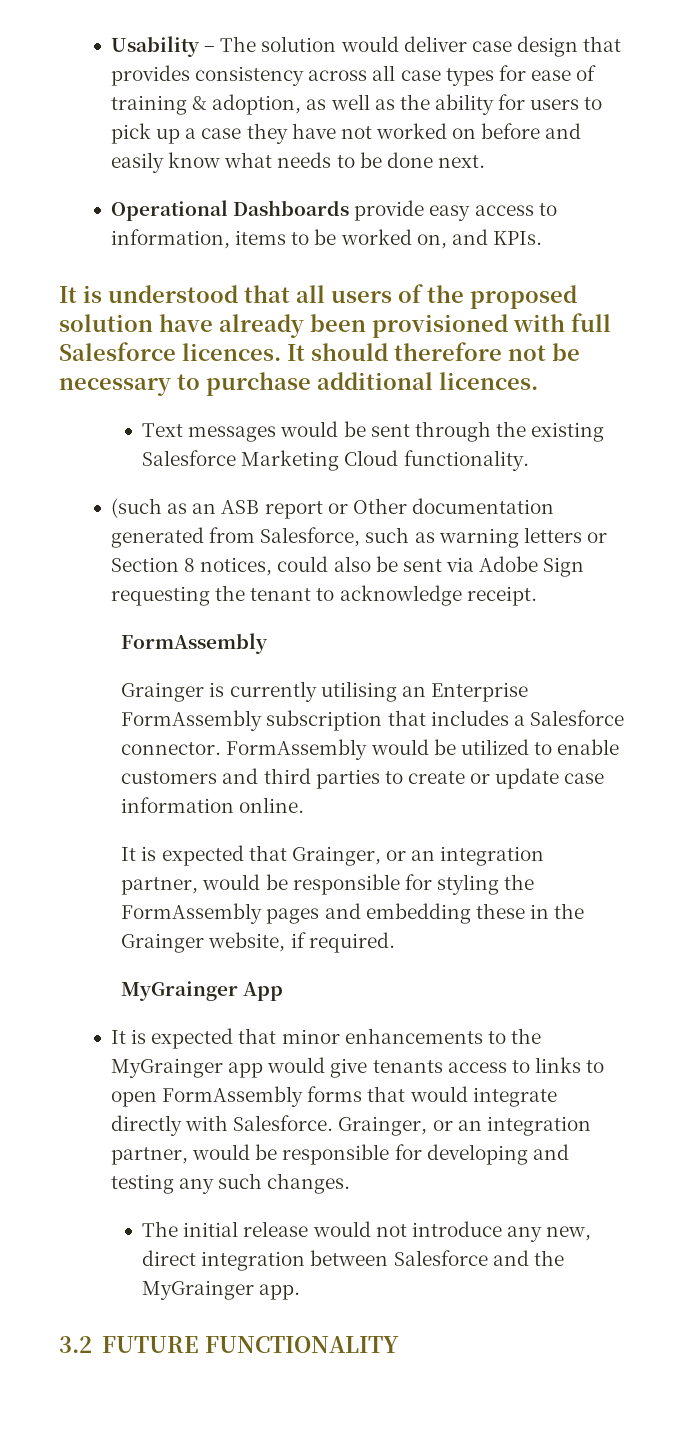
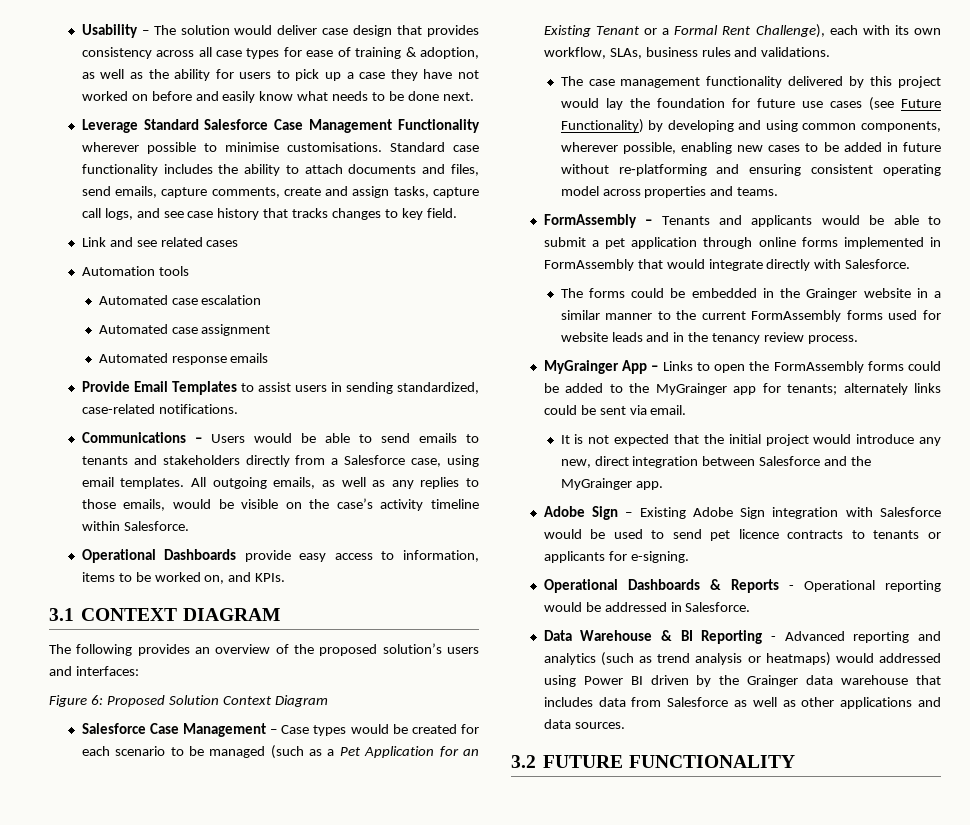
+ Leverage Standard Salesforce Case Management Functionality wherever possible to minimise customisations. Standard case functionality includes the ability to attach documents and files, send emails, capture comments, create and assign tasks, capture call logs, and see case history that tracks changes to key field.
+ Link and see related cases
+ Automation tools
+ Automated case escalation
+ Automated case assignment
+ Automated response emails
+ Provide Email Templates to assist users in sending standardized, case-related notifications.
+ Communications – Users would be able to send emails to tenants and stakeholders directly from a Salesforce case, using email templates. All outgoing emails, as well as any replies to those emails, would be visible on the case’s activity timeline within Salesforce.
- It is understood that all users of the proposed solution have already been provisioned with full Salesforce licences. It should therefore not be necessary to purchase additional licences.
- Text messages would be sent through the existing Salesforce Marketing Cloud functionality.
- (such as an ASB report or Other documentation generated from Salesforce, such as warning letters or Section 8 notices, could also be sent via Adobe Sign requesting the tenant to acknowledge receipt.
- FormAssembly
- Grainger is currently utilising an Enterprise FormAssembly subscription that includes a Salesforce connector. FormAssembly would be utilized to enable customers and third parties to create or update case information online.
- It is expected that Grainger, or an integration partner, would be responsible for styling the FormAssembly pages and embedding these in the Grainger website, if required.
- MyGrainger App
- It is expected that minor enhancements to the MyGrainger app would give tenants access to links to open FormAssembly forms that would integrate directly with Salesforce. Grainger, or an integration partner, would be responsible for developing and testing any such changes.
- The initial release would not introduce any new, direct integration between Salesforce and the MyGrainger app.
+ 3.1 CONTEXT DIAGRAM
+ The following provides an overview of the proposed solution’s users and interfaces:
+ Figure 6: Proposed Solution Context Diagram
+ Salesforce Case Management – Case types would be created for each scenario to be managed (such as a Pet Application for an Existing Tenant or a Formal Rent Challenge), each with its own workflow, SLAs, business rules and validations.
+ The case management functionality delivered by this project would lay the foundation for future use cases (see Future Functionality) by developing and using common components, wherever possible, enabling new cases to be added in future without re‑platforming and ensuring consistent operating model across properties and teams.
+ FormAssembly – Tenants and applicants would be able to submit a pet application through online forms implemented in FormAssembly that would integrate directly with Salesforce.
+ The forms could be embedded in the Grainger website in a similar manner to the current FormAssembly forms used for website leads and in the tenancy review process.
+ MyGrainger App – Links to open the FormAssembly forms could be added to the MyGrainger app for tenants; alternately links could be sent via email.
+ It is not expected that the initial project would introduce any new, direct integration between Salesforce and the MyGrainger app.
+ Adobe Sign – Existing Adobe Sign integration with Salesforce would be used to send pet licence contracts to tenants or applicants for e-signing.
+ Operational Dashboards & Reports - Operational reporting would be addressed in Salesforce.
+ Data Warehouse & BI Reporting - Advanced reporting and analytics (such as trend analysis or heatmaps) would addressed using Power BI driven by the Grainger data warehouse that includes data from Salesforce as well as other applications and data sources.

